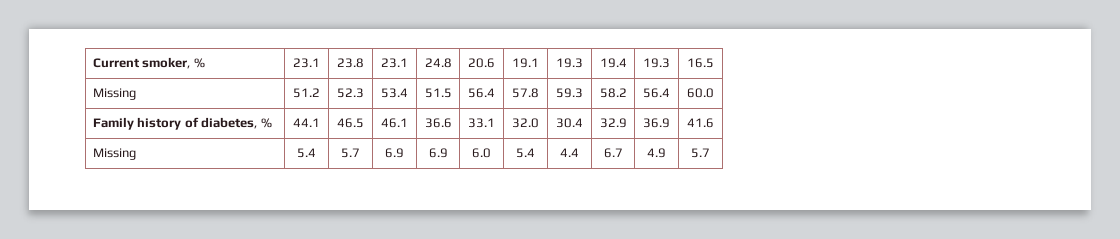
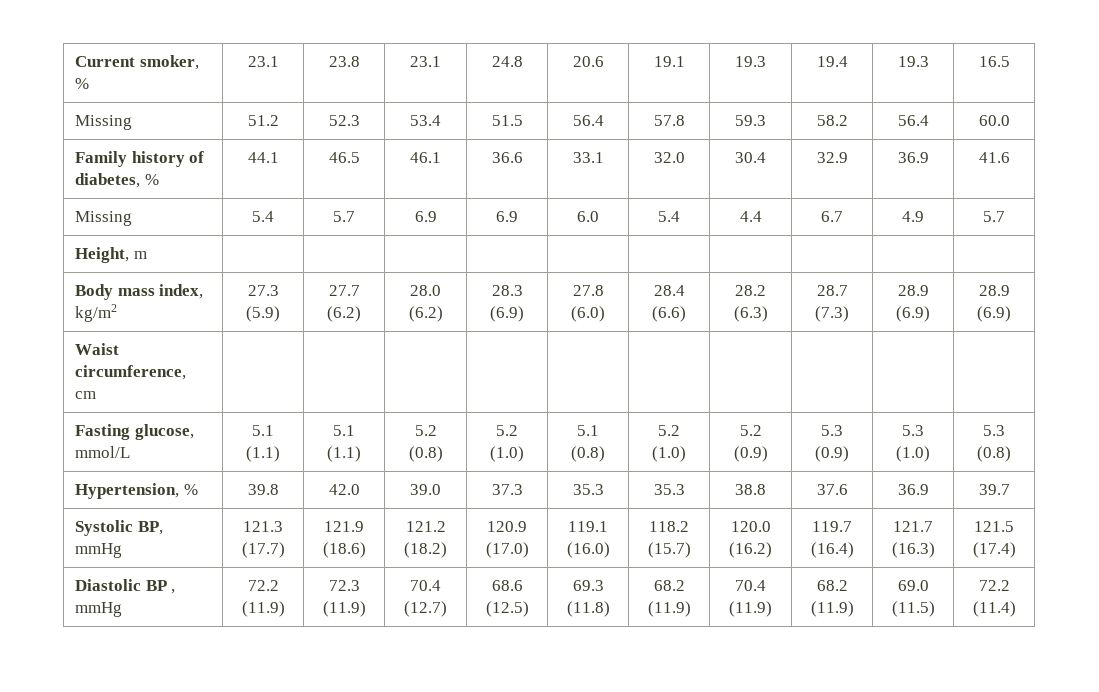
+ Height, m | | | | | | | | | |
+ Body mass index, kg/m2 | 27.3 (5.9) | 27.7 (6.2) | 28.0 (6.2) | 28.3 (6.9) | 27.8 (6.0) | 28.4 (6.6) | 28.2 (6.3) | 28.7 (7.3) | 28.9 (6.9) | 28.9 (6.9)
+ Waist circumference, cm | | | | | | | | | |
+ Fasting glucose, mmol/L | 5.1 (1.1) | 5.1 (1.1) | 5.2 (0.8) | 5.2 (1.0) | 5.1 (0.8) | 5.2 (1.0) | 5.2 (0.9) | 5.3 (0.9) | 5.3 (1.0) | 5.3 (0.8)
+ Hypertension, % | 39.8 | 42.0 | 39.0 | 37.3 | 35.3 | 35.3 | 38.8 | 37.6 | 36.9 | 39.7
+ Systolic BP, mmHg | 121.3 (17.7) | 121.9 (18.6) | 121.2 (18.2) | 120.9 (17.0) | 119.1 (16.0) | 118.2 (15.7) | 120.0 (16.2) | 119.7 (16.4) | 121.7 (16.3) | 121.5 (17.4)
+ Diastolic BP , mmHg | 72.2 (11.9) | 72.3 (11.9) | 70.4 (12.7) | 68.6 (12.5) | 69.3 (11.8) | 68.2 (11.9) | 70.4 (11.9) | 68.2 (11.9) | 69.0 (11.5) | 72.2 (11.4)

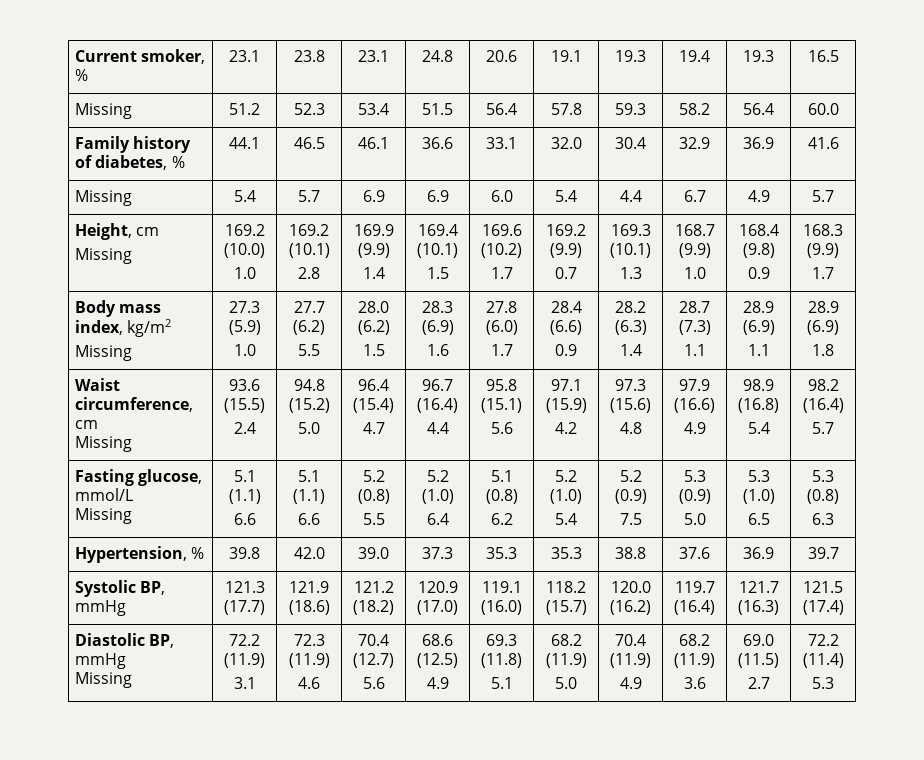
- Height, m | | | | | | | | | |
+ Height, cm
+ Missing | 169.2 (10.0)
+ 1.0 | 169.2 (10.1)
+ 2.8 | 169.9 (9.9)
+ 1.4 | 169.4 (10.1)
+ 1.5 | 169.6 (10.2)
+ 1.7 | 169.2 (9.9)
+ 0.7 | 169.3 (10.1)
+ 1.3 | 168.7 (9.9)
+ 1.0 | 168.4 (9.8)
+ 0.9 | 168.3 (9.9)
+ 1.7
- Body mass index, kg/m2 | 27.3 (5.9) | 27.7 (6.2) | 28.0 (6.2) | 28.3 (6.9) | 27.8 (6.0) | 28.4 (6.6) | 28.2 (6.3) | 28.7 (7.3) | 28.9 (6.9) | 28.9 (6.9)
+ Body mass index, kg/m2
+ Missing | 27.3 (5.9)
+ 1.0 | 27.7 (6.2)
+ 5.5 | 28.0 (6.2)
+ 1.5 | 28.3 (6.9)
+ 1.6 | 27.8 (6.0)
+ 1.7 | 28.4 (6.6)
+ 0.9 | 28.2 (6.3)
+ 1.4 | 28.7 (7.3)
+ 1.1 | 28.9 (6.9)
+ 1.1 | 28.9 (6.9)
+ 1.8
- Waist circumference, cm | | | | | | | | | |
+ Waist circumference, cm
+ Missing | 93.6 (15.5)
+ 2.4 | 94.8 (15.2)
+ 5.0 | 96.4 (15.4)
+ 4.7 | 96.7 (16.4)
+ 4.4 | 95.8 (15.1)
+ 5.6 | 97.1 (15.9)
+ 4.2 | 97.3 (15.6)
+ 4.8 | 97.9 (16.6)
+ 4.9 | 98.9 (16.8)
+ 5.4 | 98.2 (16.4)
+ 5.7
- Fasting glucose, mmol/L | 5.1 (1.1) | 5.1 (1.1) | 5.2 (0.8) | 5.2 (1.0) | 5.1 (0.8) | 5.2 (1.0) | 5.2 (0.9) | 5.3 (0.9) | 5.3 (1.0) | 5.3 (0.8)
+ Fasting glucose, mmol/L
+ Missing | 5.1 (1.1)
+ 6.6 | 5.1 (1.1)
+ 6.6 | 5.2 (0.8)
+ 5.5 | 5.2 (1.0)
+ 6.4 | 5.1 (0.8)
+ 6.2 | 5.2 (1.0)
+ 5.4 | 5.2 (0.9)
+ 7.5 | 5.3 (0.9)
+ 5.0 | 5.3 (1.0)
+ 6.5 | 5.3 (0.8)
+ 6.3
- Diastolic BP , mmHg | 72.2 (11.9) | 72.3 (11.9) | 70.4 (12.7) | 68.6 (12.5) | 69.3 (11.8) | 68.2 (11.9) | 70.4 (11.9) | 68.2 (11.9) | 69.0 (11.5) | 72.2 (11.4)
+ Diastolic BP, mmHg
+ Missing | 72.2 (11.9)
+ 3.1 | 72.3 (11.9)
+ 4.6 | 70.4 (12.7)
+ 5.6 | 68.6 (12.5)
+ 4.9 | 69.3 (11.8)
+ 5.1 | 68.2 (11.9)
+ 5.0 | 70.4 (11.9)
+ 4.9 | 68.2 (11.9)
+ 3.6 | 69.0 (11.5)
+ 2.7 | 72.2 (11.4)
+ 5.3

